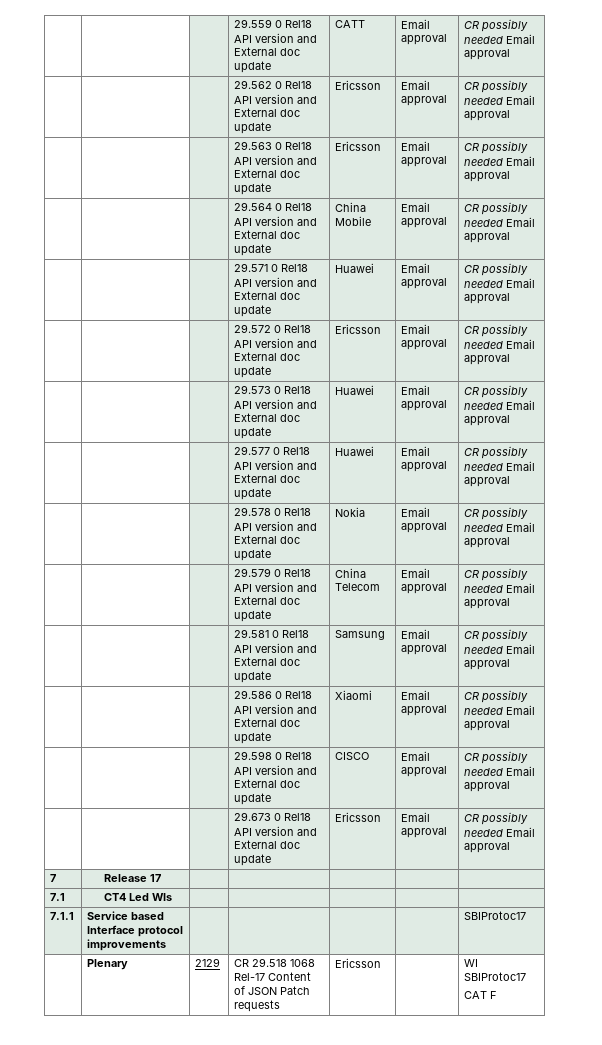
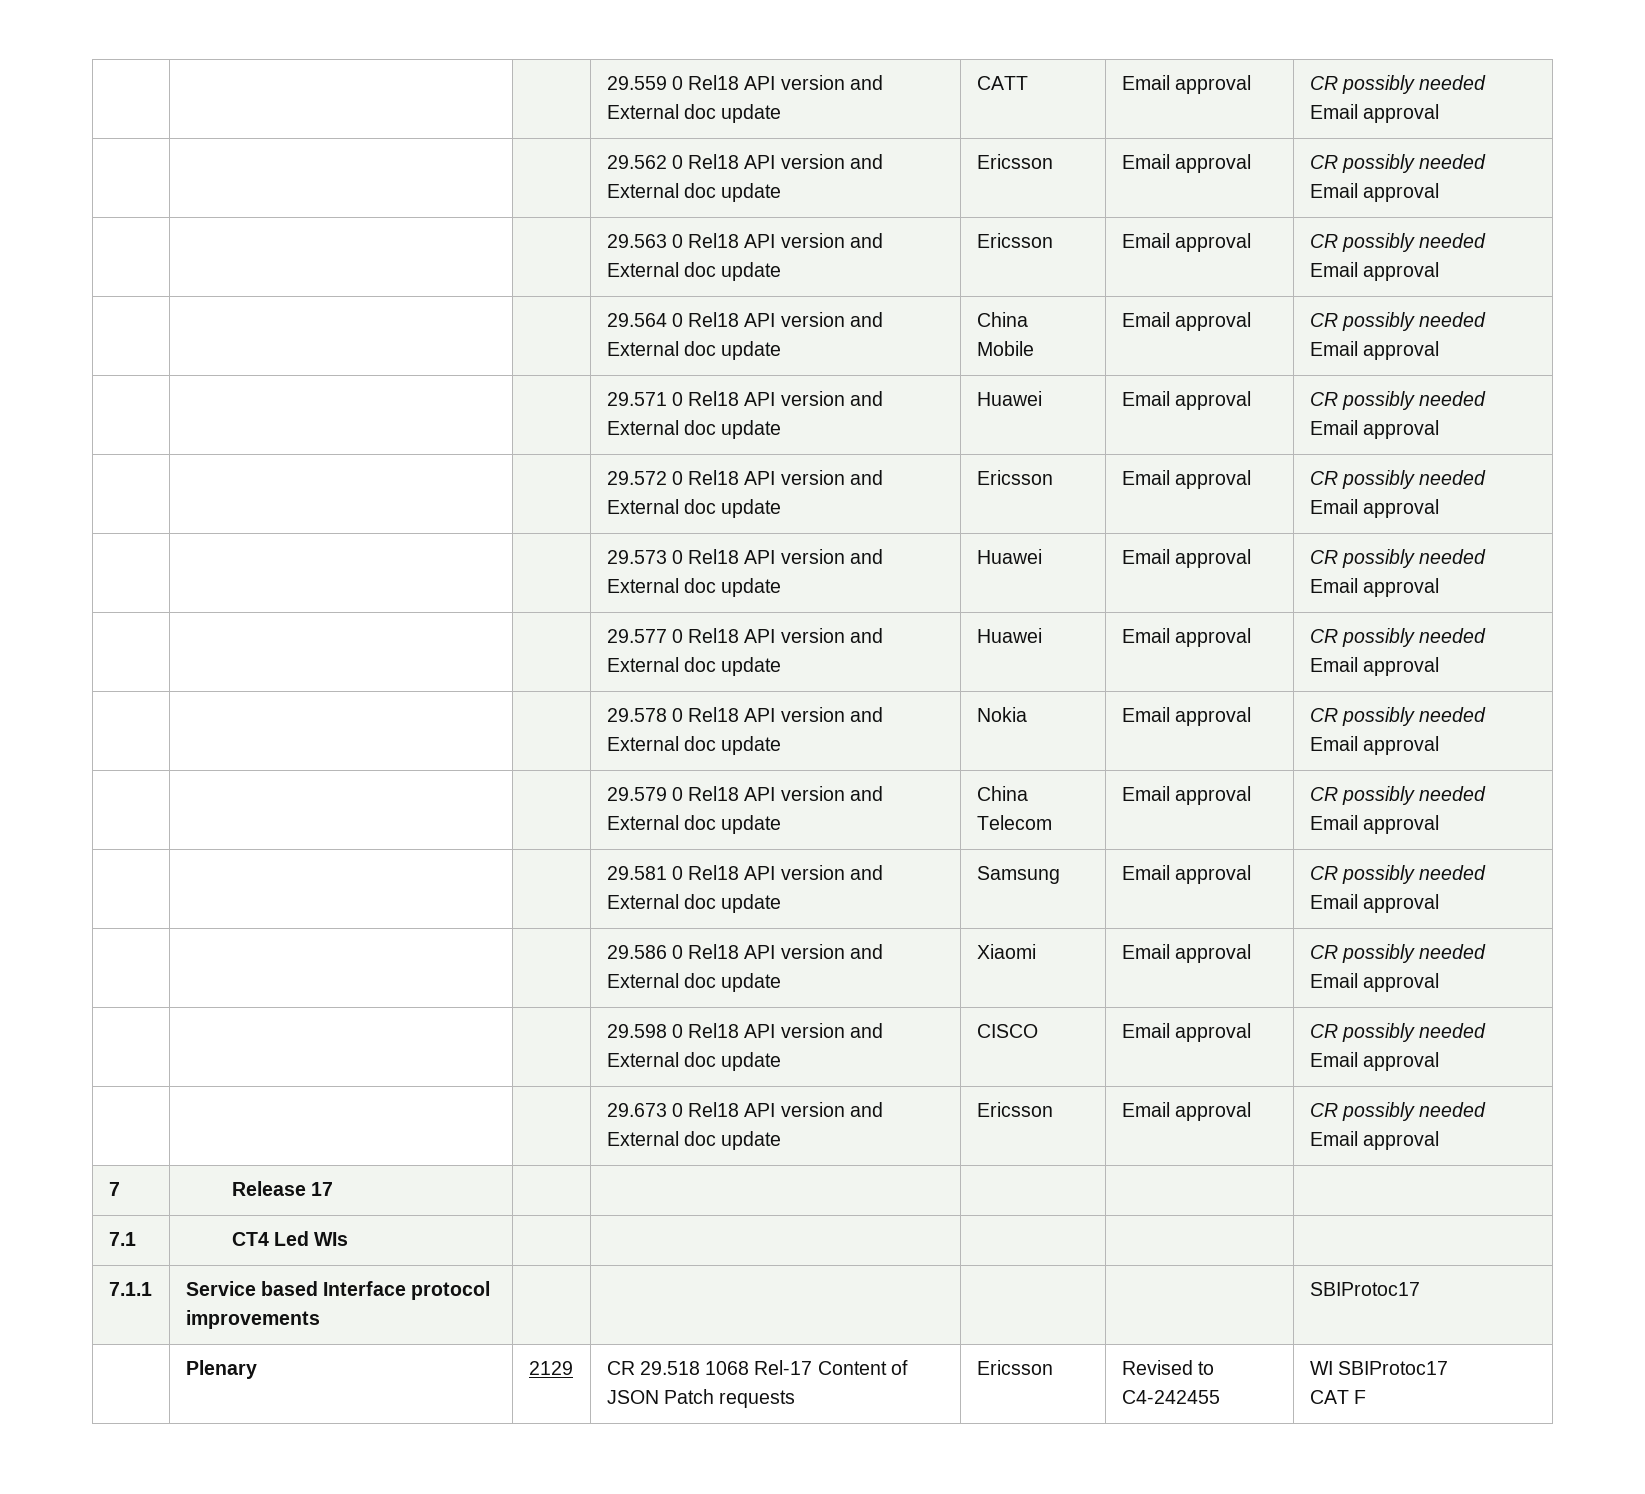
- | Plenary | 2129 | CR 29.518 1068 Rel-17 Content of JSON Patch requests | Ericsson | | WI SBIProtoc17
+ | Plenary | 2129 | CR 29.518 1068 Rel-17 Content of JSON Patch requests | Ericsson | Revised to C4-242455 | WI SBIProtoc17

